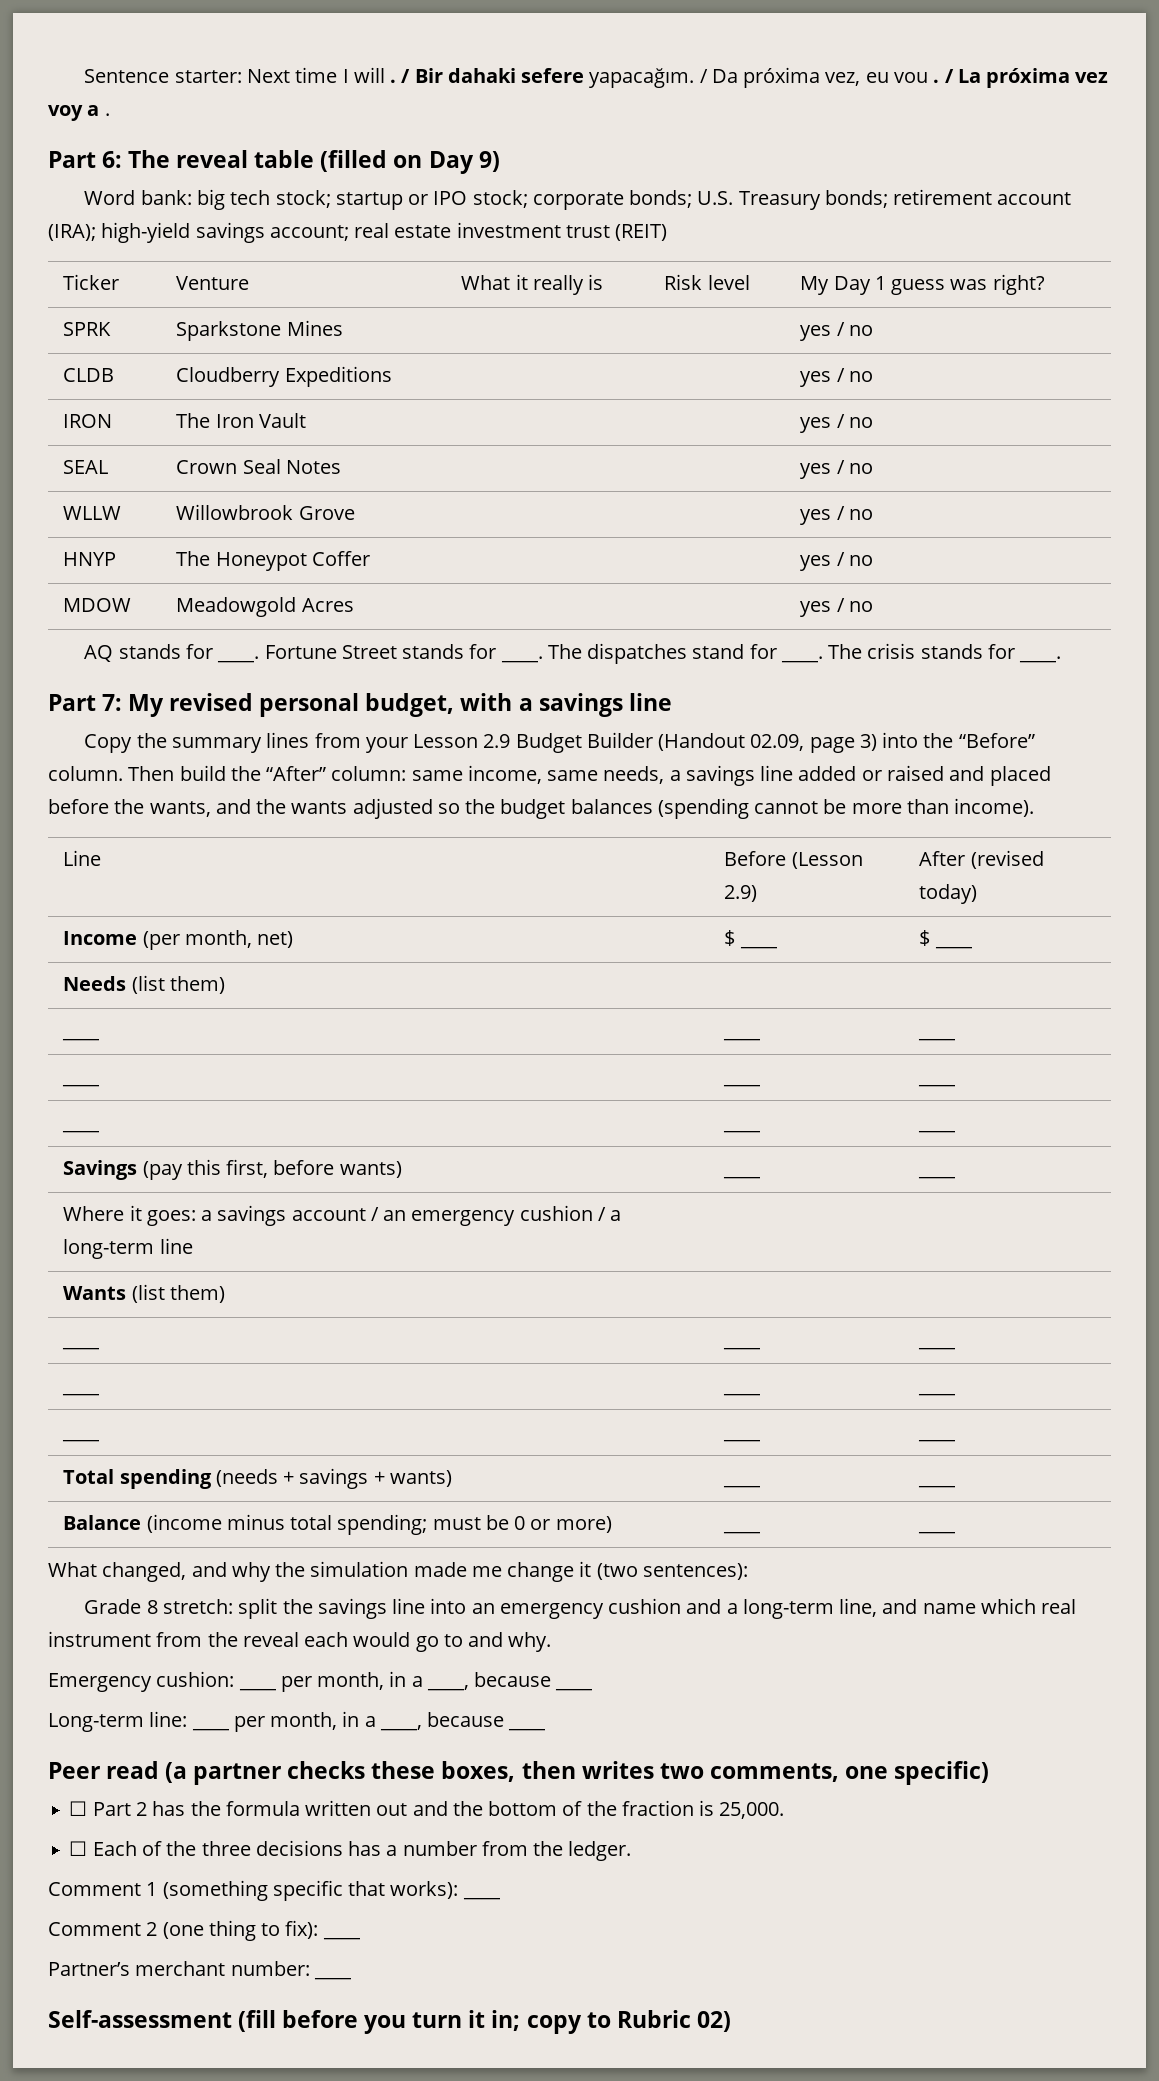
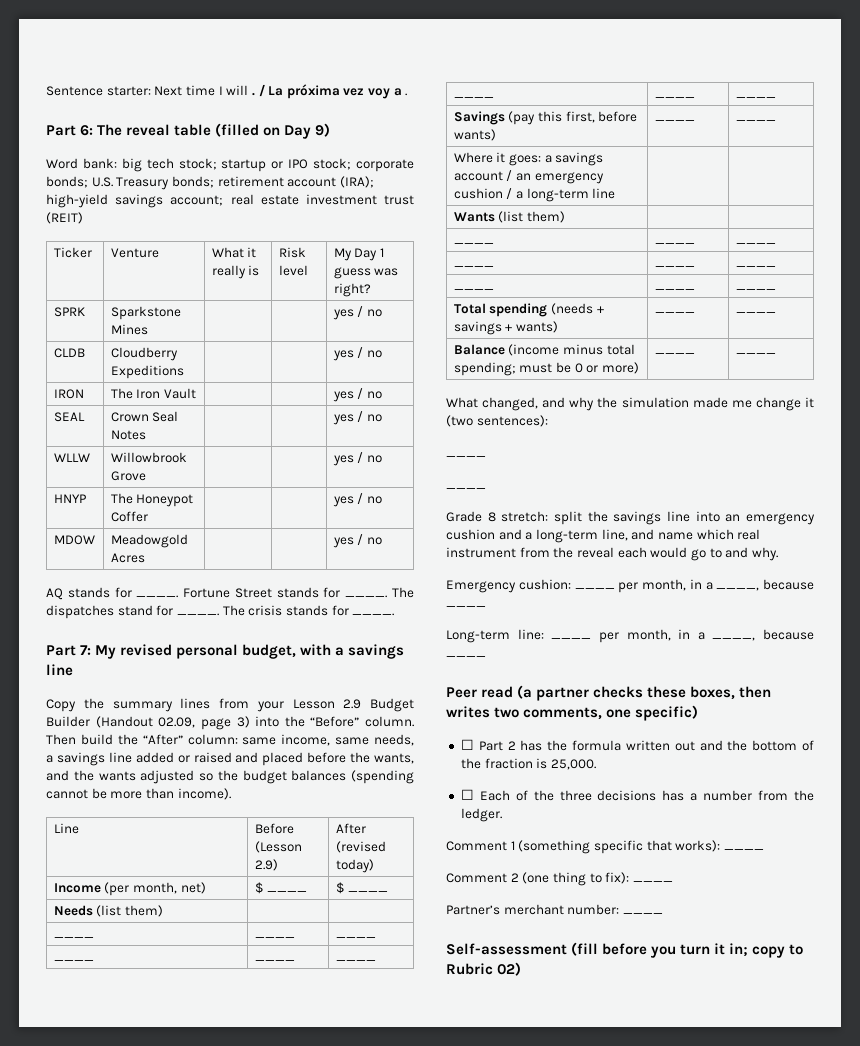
- / Bir dahaki sefere yapacağım. / Da próxima vez, eu vou . / La próxima vez voy a .
+ / La próxima vez voy a .
  What changed, and why the simulation made me change it (two sentences):
+ ____
+ ____

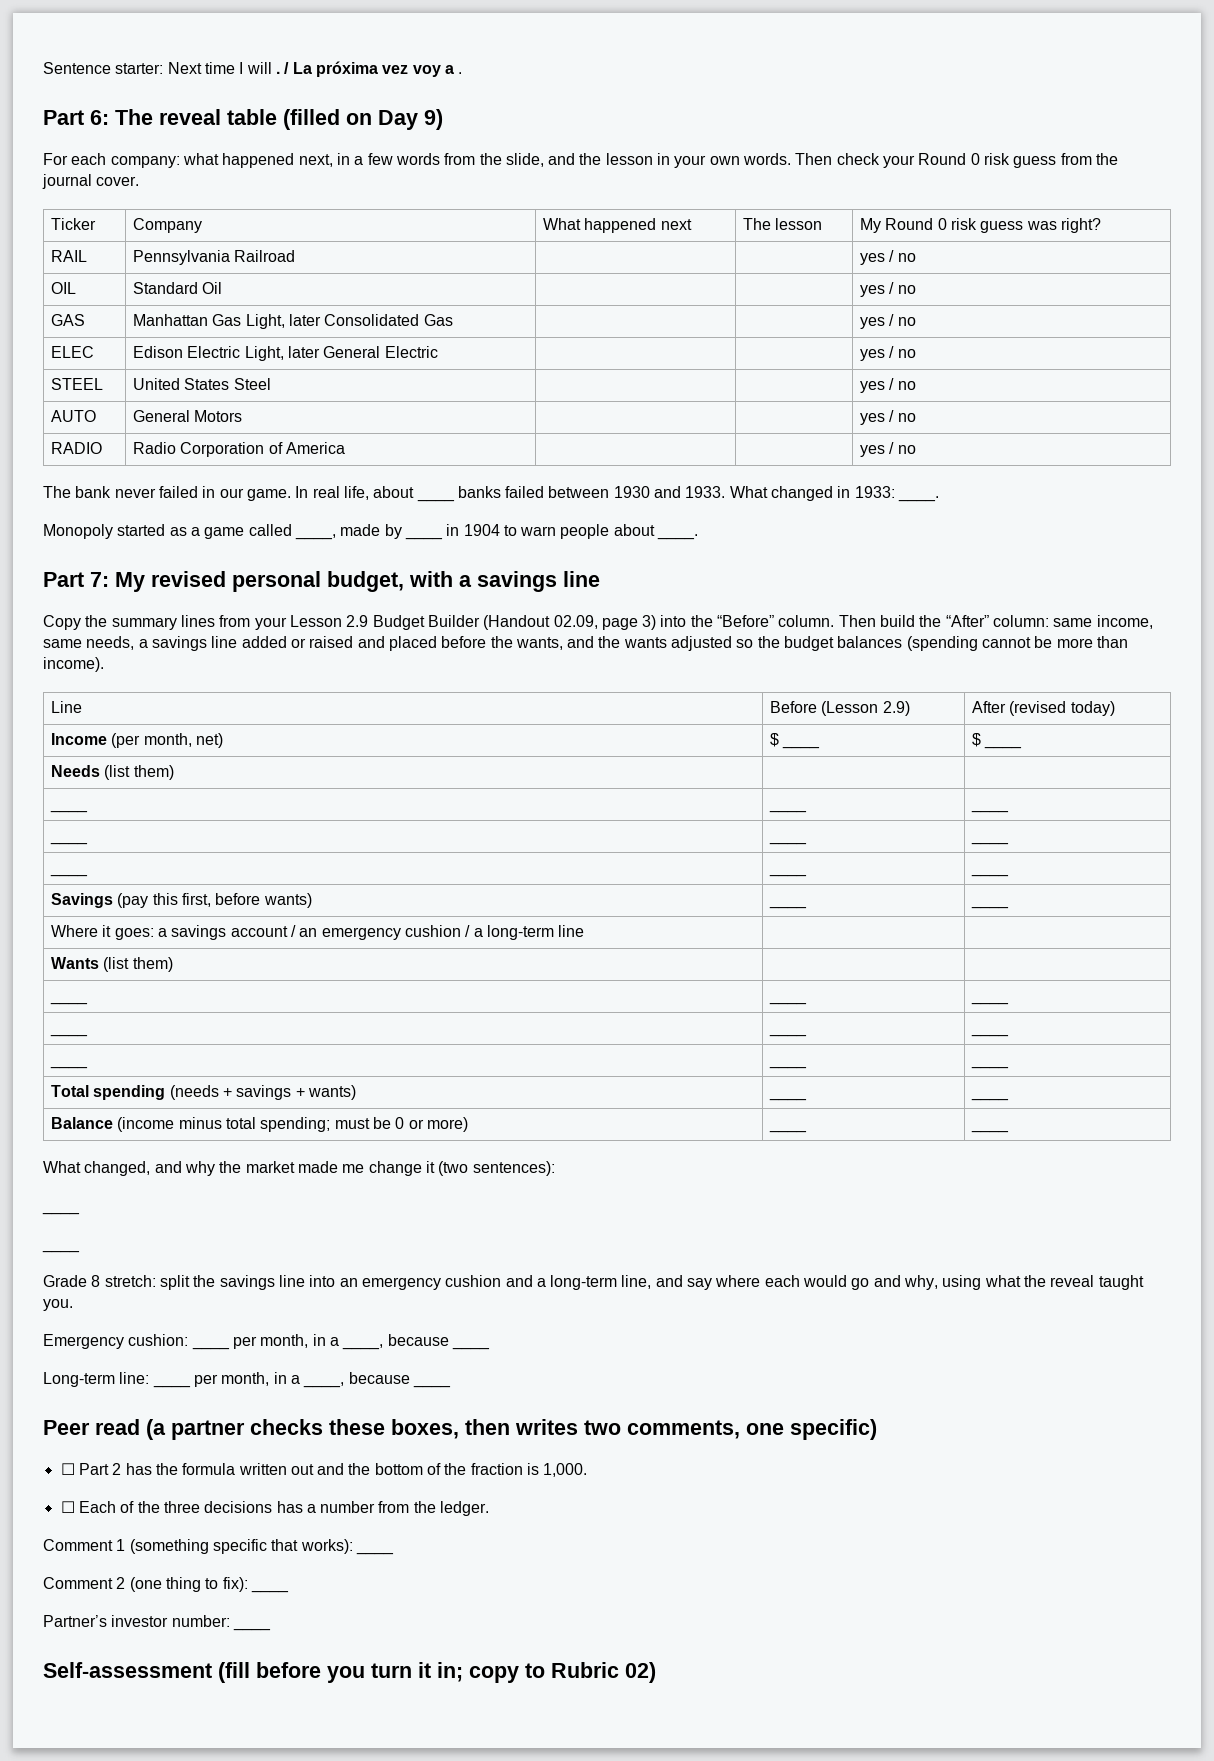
- Word bank: big tech stock; startup or IPO stock; corporate bonds; U.S. Treasury bonds; retirement account (IRA); high-yield savings account; real estate investment trust (REIT)
+ For each company: what happened next, in a few words from the slide, and the lesson in your own words. Then check your Round 0 risk guess from the journal cover.
- Ticker | Venture | What it really is | Risk level | My Day 1 guess was right?
+ Ticker | Company | What happened next | The lesson | My Round 0 risk guess was right?
- SPRK | Sparkstone Mines | | | yes / no
- CLDB | Cloudberry Expeditions | | | yes / no
- IRON | The Iron Vault | | | yes / no
- SEAL | Crown Seal Notes | | | yes / no
- WLLW | Willowbrook Grove | | | yes / no
- HNYP | The Honeypot Coffer | | | yes / no
- MDOW | Meadowgold Acres | | | yes / no
- AQ stands for ____. Fortune Street stands for ____. The dispatches stand for ____. The crisis stands for ____.
+ RAIL | Pennsylvania Railroad | | | yes / no
+ OIL | Standard Oil | | | yes / no
+ GAS | Manhattan Gas Light, later Consolidated Gas | | | yes / no
+ ELEC | Edison Electric Light, later General Electric | | | yes / no
+ STEEL | United States Steel | | | yes / no
+ AUTO | General Motors | | | yes / no
+ RADIO | Radio Corporation of America | | | yes / no
+ The bank never failed in our game. In real life, about ____ banks failed between 1930 and 1933. What changed in 1933: ____.
+ Monopoly started as a game called ____, made by ____ in 1904 to warn people about ____.
- What changed, and why the simulation made me change it (two sentences):
+ What changed, and why the market made me change it (two sentences):
- Grade 8 stretch: split the savings line into an emergency cushion and a long-term line, and name which real instrument from the reveal each would go to and why.
+ Grade 8 stretch: split the savings line into an emergency cushion and a long-term line, and say where each would go and why, using what the reveal taught you.
- ☐ Part 2 has the formula written out and the bottom of the fraction is 25,000.
+ ☐ Part 2 has the formula written out and the bottom of the fraction is 1,000.
- Partner’s merchant number: ____
+ Partner’s investor number: ____

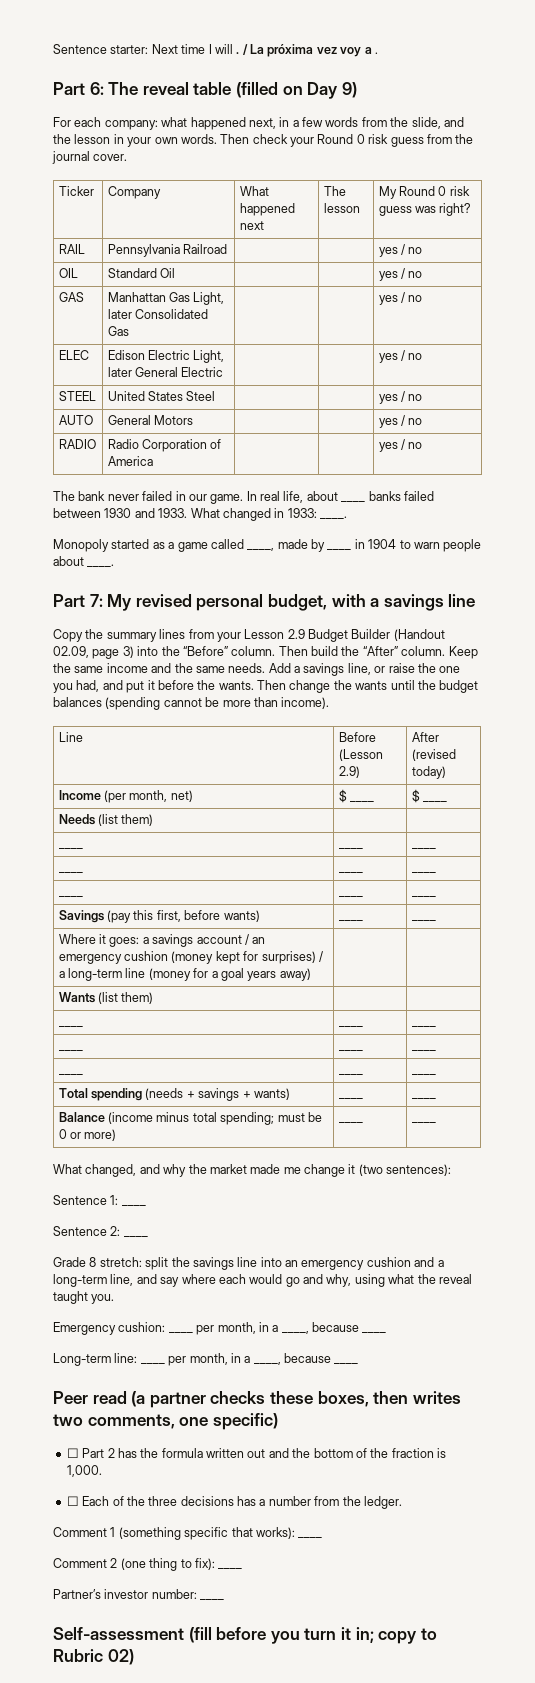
- Then build the “After” column: same income, same needs, a savings line added or raised and placed before the wants, and the wants adjusted so the budget balances (spending cannot be more than income).
+ Then build the “After” column. Keep the same income and the same needs. Add a savings line, or raise the one you had, and put it before the wants. Then change the wants until the budget balances (spending cannot be more than income).
- Where it goes: a savings account / an emergency cushion / a long-term line | |
+ Where it goes: a savings account / an emergency cushion (money kept for surprises) / a long-term line (money for a goal years away) | |
  What changed, and why the market made me change it (two sentences):
- ____
- ____
+ Sentence 1: ____
+ Sentence 2: ____

